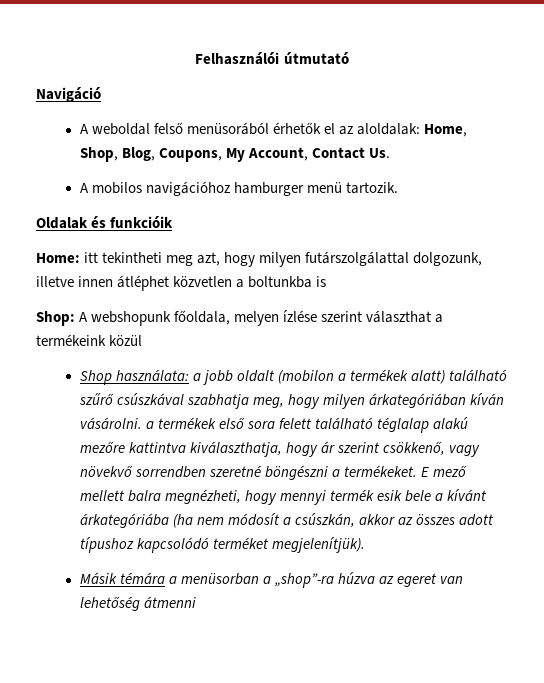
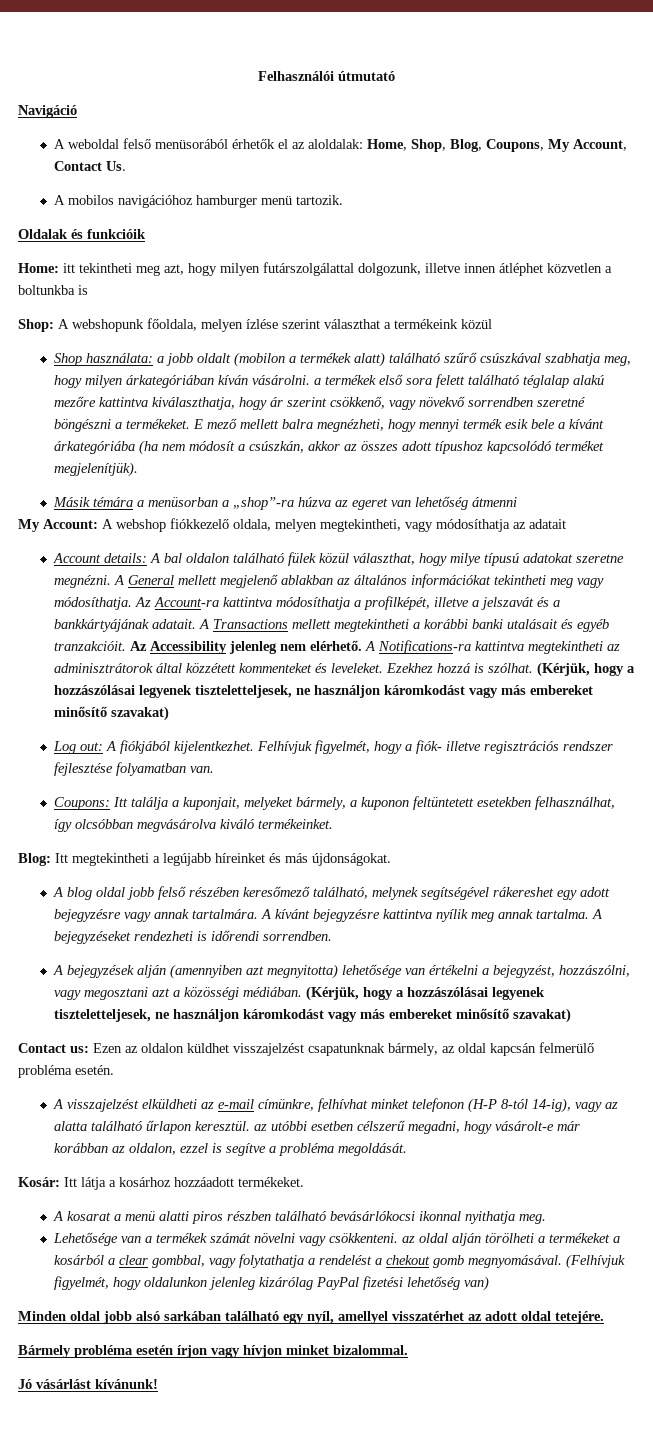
+ My Account: A webshop fiókkezelő oldala, melyen megtekintheti, vagy módosíthatja az adatait
+ Account details: A bal oldalon található fülek közül választhat, hogy milye típusú adatokat szeretne megnézni. A General mellett megjelenő ablakban az általános információkat tekintheti meg vagy módosíthatja. Az Account-ra kattintva módosíthatja a profilképét, illetve a jelszavát és a bankkártyájának adatait. A Transactions mellett megtekintheti a korábbi banki utalásait és egyéb tranzakcióit. Az Accessibility jelenleg nem elérhető. A Notifications-ra kattintva megtekintheti az adminisztrátorok által közzétett kommenteket és leveleket. Ezekhez hozzá is szólhat. (Kérjük, hogy a hozzászólásai legyenek tiszteletteljesek, ne használjon káromkodást vagy más embereket minősítő szavakat)
+ Log out: A fiókjából kijelentkezhet. Felhívjuk figyelmét, hogy a fiók- illetve regisztrációs rendszer fejlesztése folyamatban van.
+ Coupons: Itt találja a kuponjait, melyeket bármely, a kuponon feltüntetett esetekben felhasználhat, így olcsóbban megvásárolva kiváló termékeinket.
+ Blog: Itt megtekintheti a legújabb híreinket és más újdonságokat.
+ A blog oldal jobb felső részében keresőmező található, melynek segítségével rákereshet egy adott bejegyzésre vagy annak tartalmára. A kívánt bejegyzésre kattintva nyílik meg annak tartalma. A bejegyzéseket rendezheti is időrendi sorrendben.
+ A bejegyzések alján (amennyiben azt megnyitotta) lehetősége van értékelni a bejegyzést, hozzászólni, vagy megosztani azt a közösségi médiában. (Kérjük, hogy a hozzászólásai legyenek tiszteletteljesek, ne használjon káromkodást vagy más embereket minősítő szavakat)
+ Contact us: Ezen az oldalon küldhet visszajelzést csapatunknak bármely, az oldal kapcsán felmerülő probléma esetén.
+ A visszajelzést elküldheti az e-mail címünkre, felhívhat minket telefonon (H-P 8-tól 14-ig), vagy az alatta található űrlapon keresztül. az utóbbi esetben célszerű megadni, hogy vásárolt-e már korábban az oldalon, ezzel is segítve a probléma megoldását.
+ Kosár: Itt látja a kosárhoz hozzáadott termékeket.
+ A kosarat a menü alatti piros részben található bevásárlókocsi ikonnal nyithatja meg.
+ Lehetősége van a termékek számát növelni vagy csökkenteni. az oldal alján törölheti a termékeket a kosárból a clear gombbal, vagy folytathatja a rendelést a chekout gomb megnyomásával. (Felhívjuk figyelmét, hogy oldalunkon jelenleg kizárólag PayPal fizetési lehetőség van)
+ Minden oldal jobb alsó sarkában található egy nyíl, amellyel visszatérhet az adott oldal tetejére.
+ Bármely probléma esetén írjon vagy hívjon minket bizalommal.
+ Jó vásárlást kívánunk!

